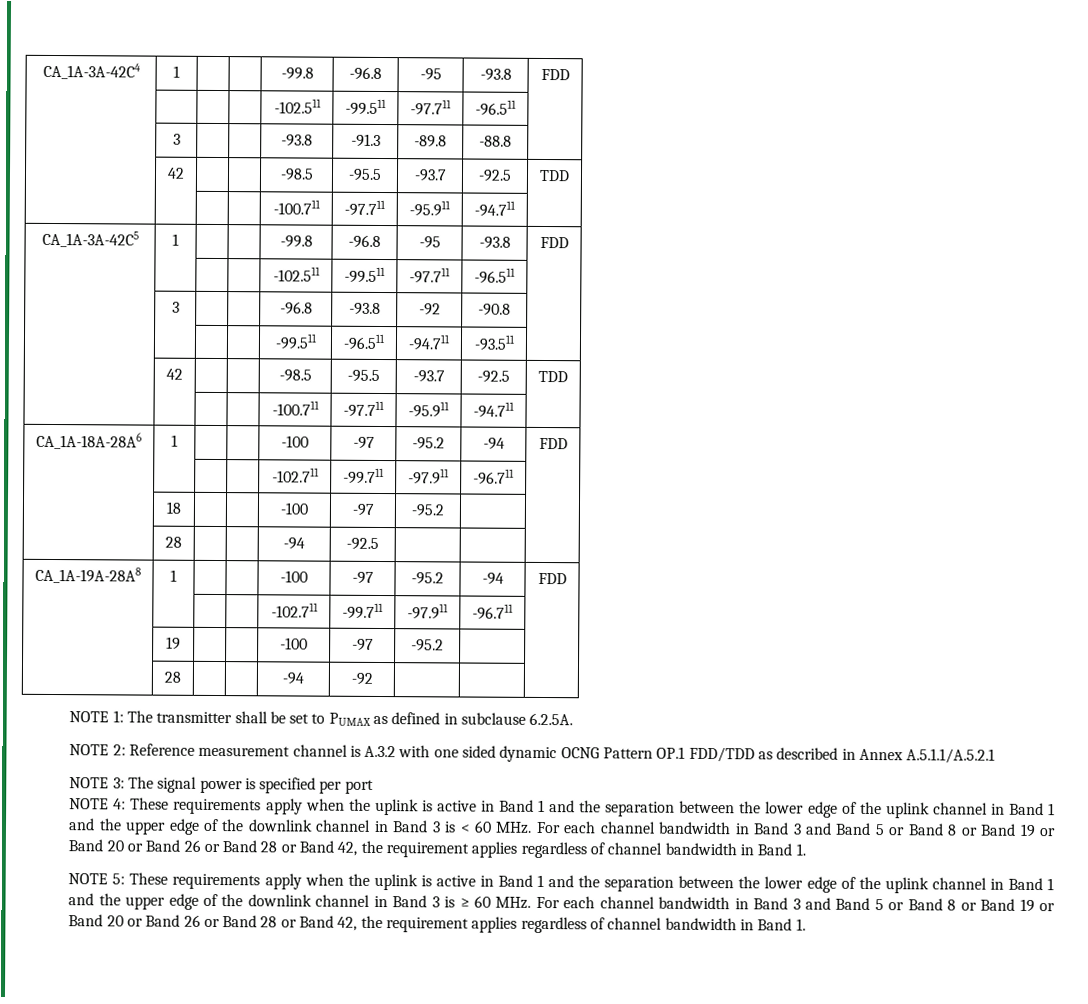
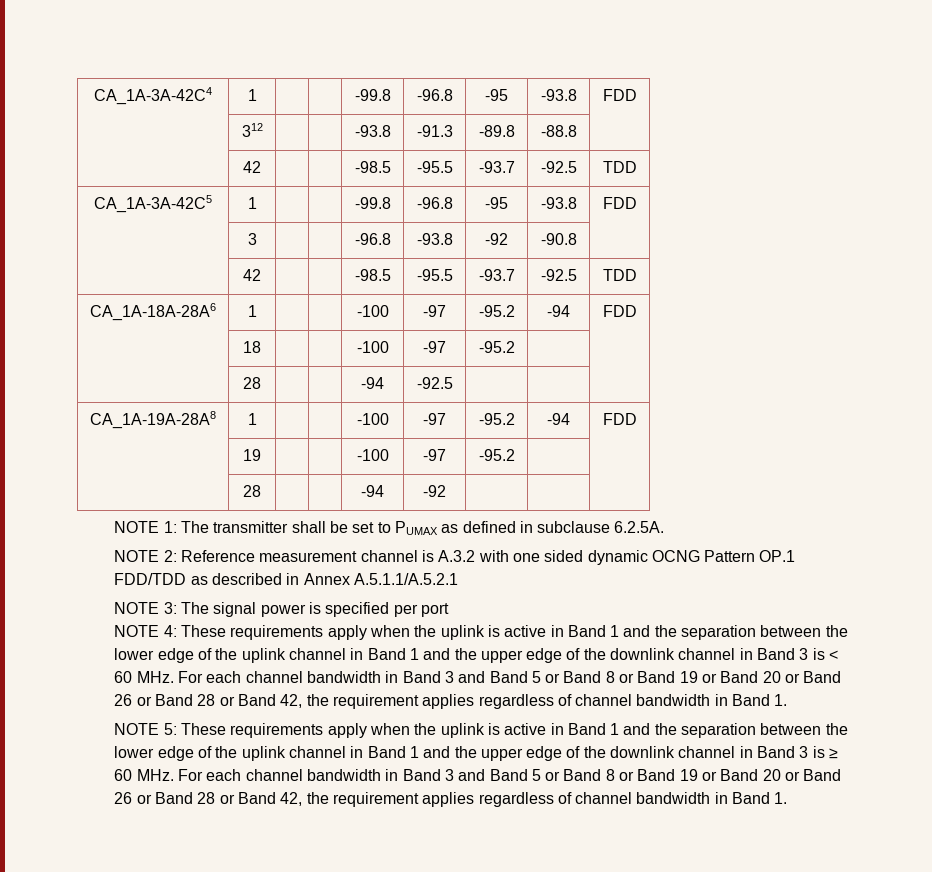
  CA_1A-3A-42C4 | 1 | | | -99.8 | -96.8 | -95 | -93.8 | FDD
- | | | | -102.511 | -99.511 | -97.711 | -96.511 |
- | 3 | | | -93.8 | -91.3 | -89.8 | -88.8 |
+ | 312 | | | -93.8 | -91.3 | -89.8 | -88.8 |
  | 42 | | | -98.5 | -95.5 | -93.7 | -92.5 | TDD
- | | | | -100.711 | -97.711 | -95.911 | -94.711 |
  CA_1A-3A-42C5 | 1 | | | -99.8 | -96.8 | -95 | -93.8 | FDD
- | | | | -102.511 | -99.511 | -97.711 | -96.511 |
  | 3 | | | -96.8 | -93.8 | -92 | -90.8 |
- | | | | -99.511 | -96.511 | -94.711 | -93.511 |
  | 42 | | | -98.5 | -95.5 | -93.7 | -92.5 | TDD
- | | | | -100.711 | -97.711 | -95.911 | -94.711 |
  CA_1A-18A-28A6 | 1 | | | -100 | -97 | -95.2 | -94 | FDD
- | | | | -102.711 | -99.711 | -97.911 | -96.711 |
  CA_1A-19A-28A8 | 1 | | | -100 | -97 | -95.2 | -94 | FDD
- | | | | -102.711 | -99.711 | -97.911 | -96.711 |

